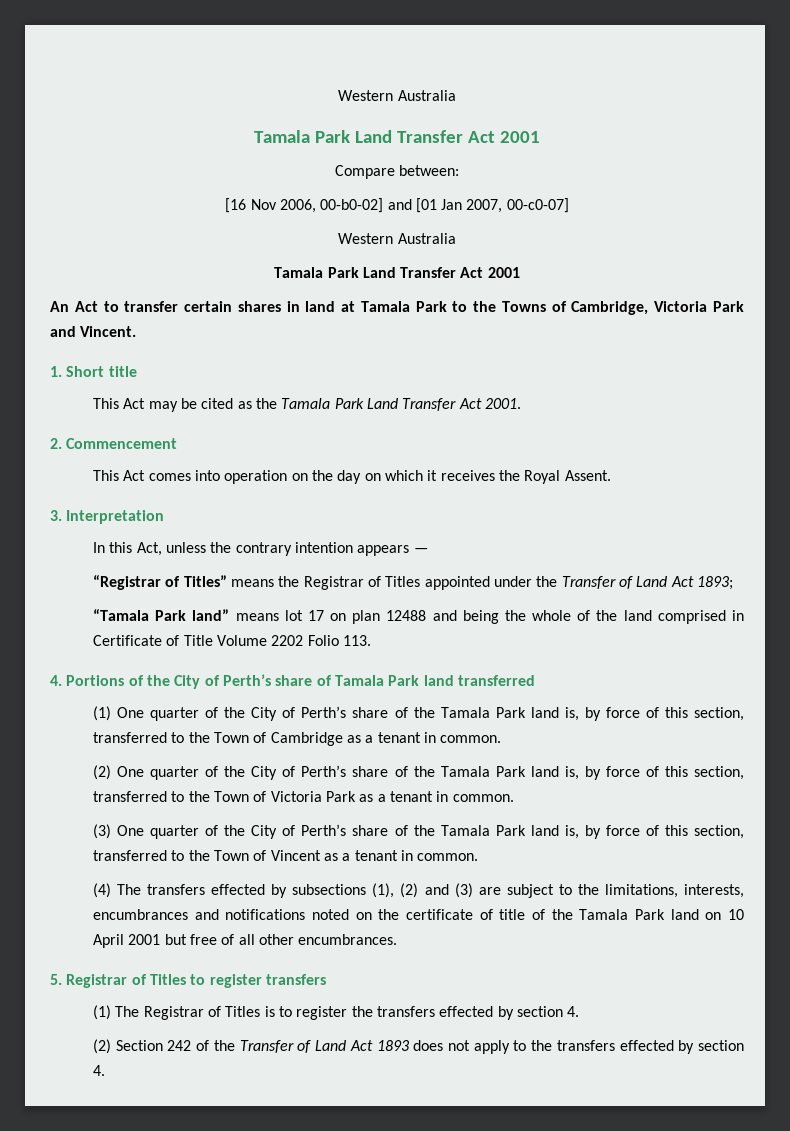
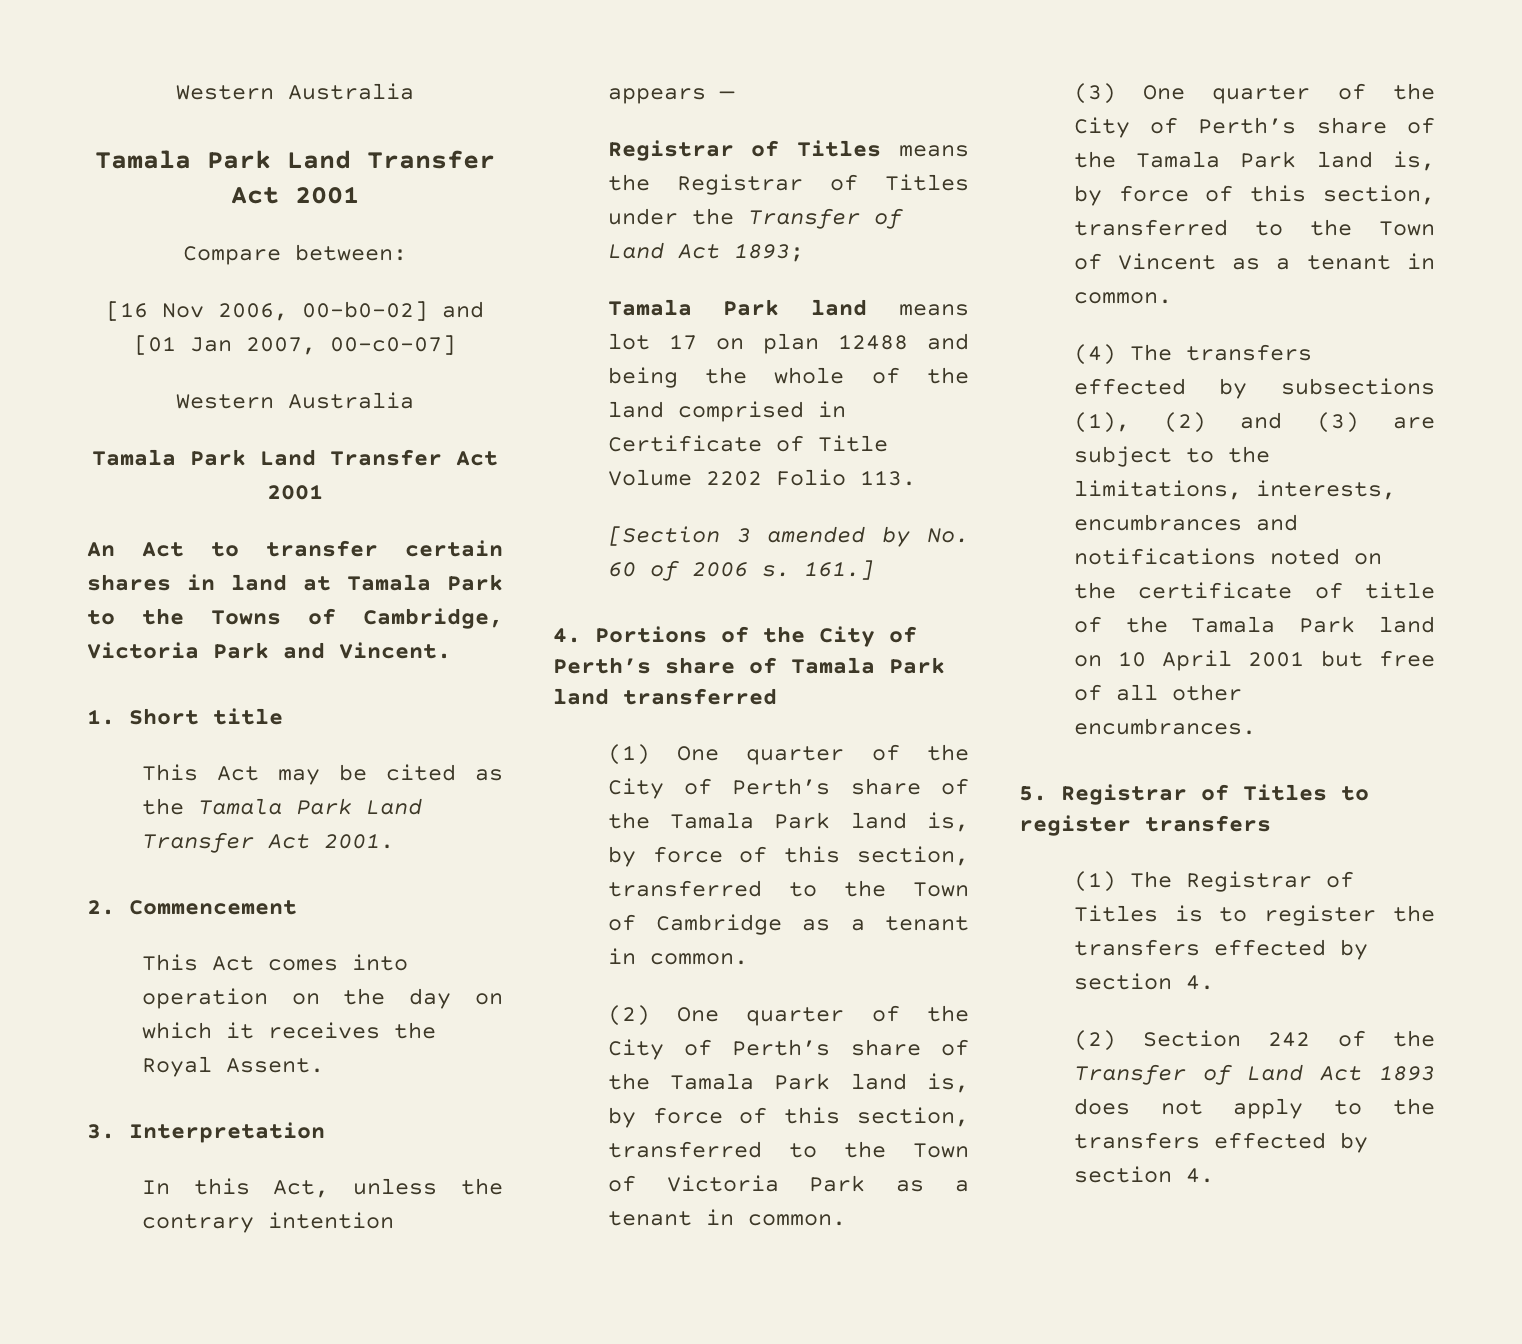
- “Registrar of Titles” means the Registrar of Titles appointed under the Transfer of Land Act 1893;
+ Registrar of Titles means the Registrar of Titles under the Transfer of Land Act 1893;
- “Tamala Park land” means lot 17 on plan 12488 and being the whole of the land comprised in Certificate of Title Volume 2202 Folio 113.
+ Tamala Park land means lot 17 on plan 12488 and being the whole of the land comprised in Certificate of Title Volume 2202 Folio 113.
+ [Section 3 amended by No. 60 of 2006 s. 161.]

